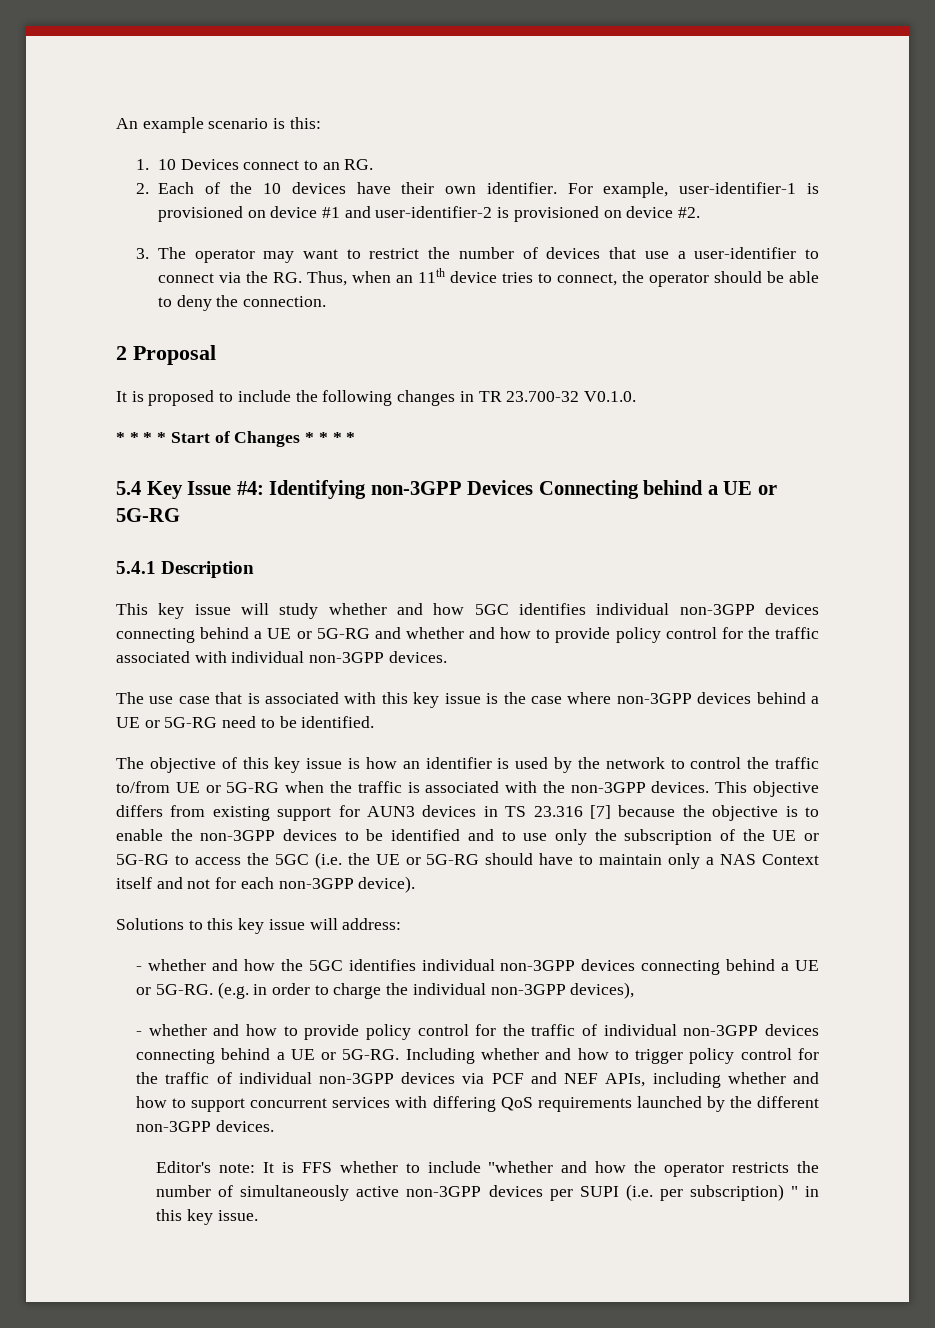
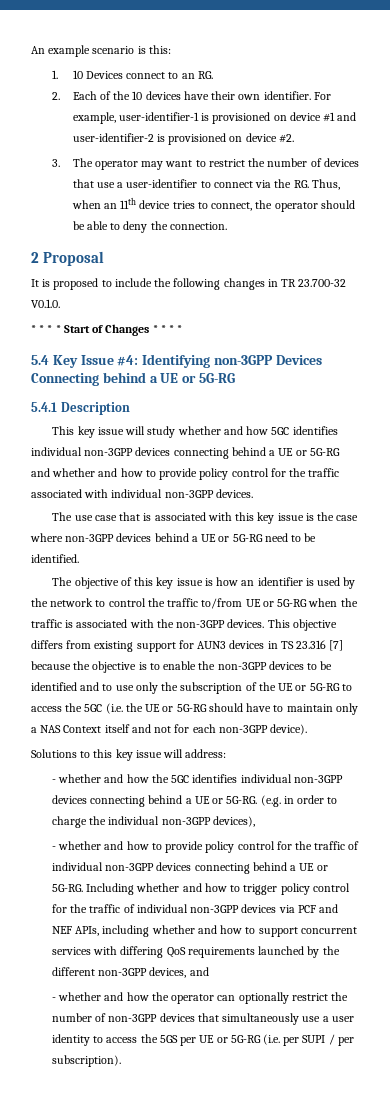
- Including whether and how to trigger policy control for the traffic of individual non-3GPP devices via PCF and NEF APIs, including whether and how to support concurrent services with differing QoS requirements launched by the different non-3GPP devices.
- Editor's note: It is FFS whether to include "whether and how the operator restricts the number of simultaneously active non-3GPP devices per SUPI (i.e. per subscription) " in this key issue.
+ Including whether and how to trigger policy control for the traffic of individual non-3GPP devices via PCF and NEF APIs, including whether and how to support concurrent services with differing QoS requirements launched by the different non-3GPP devices, and
+ - whether and how the operator can optionally restrict the number of non-3GPP devices that simultaneously use a user identity to access the 5GS per UE or 5G-RG (i.e. per SUPI / per subscription).

